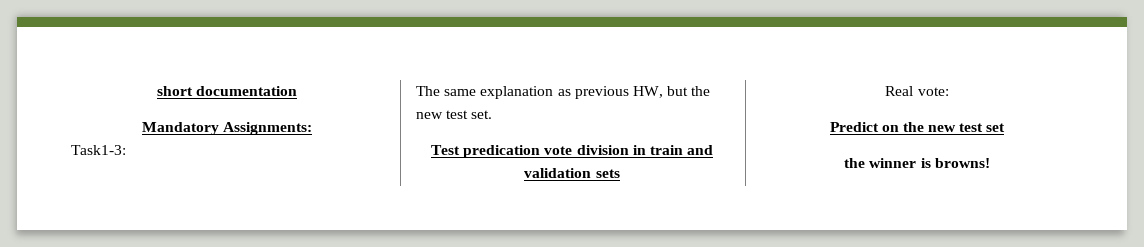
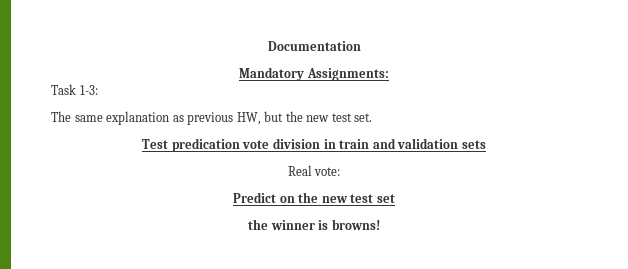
- short documentation
+ Documentation
- Task1-3:
+ Task 1-3:

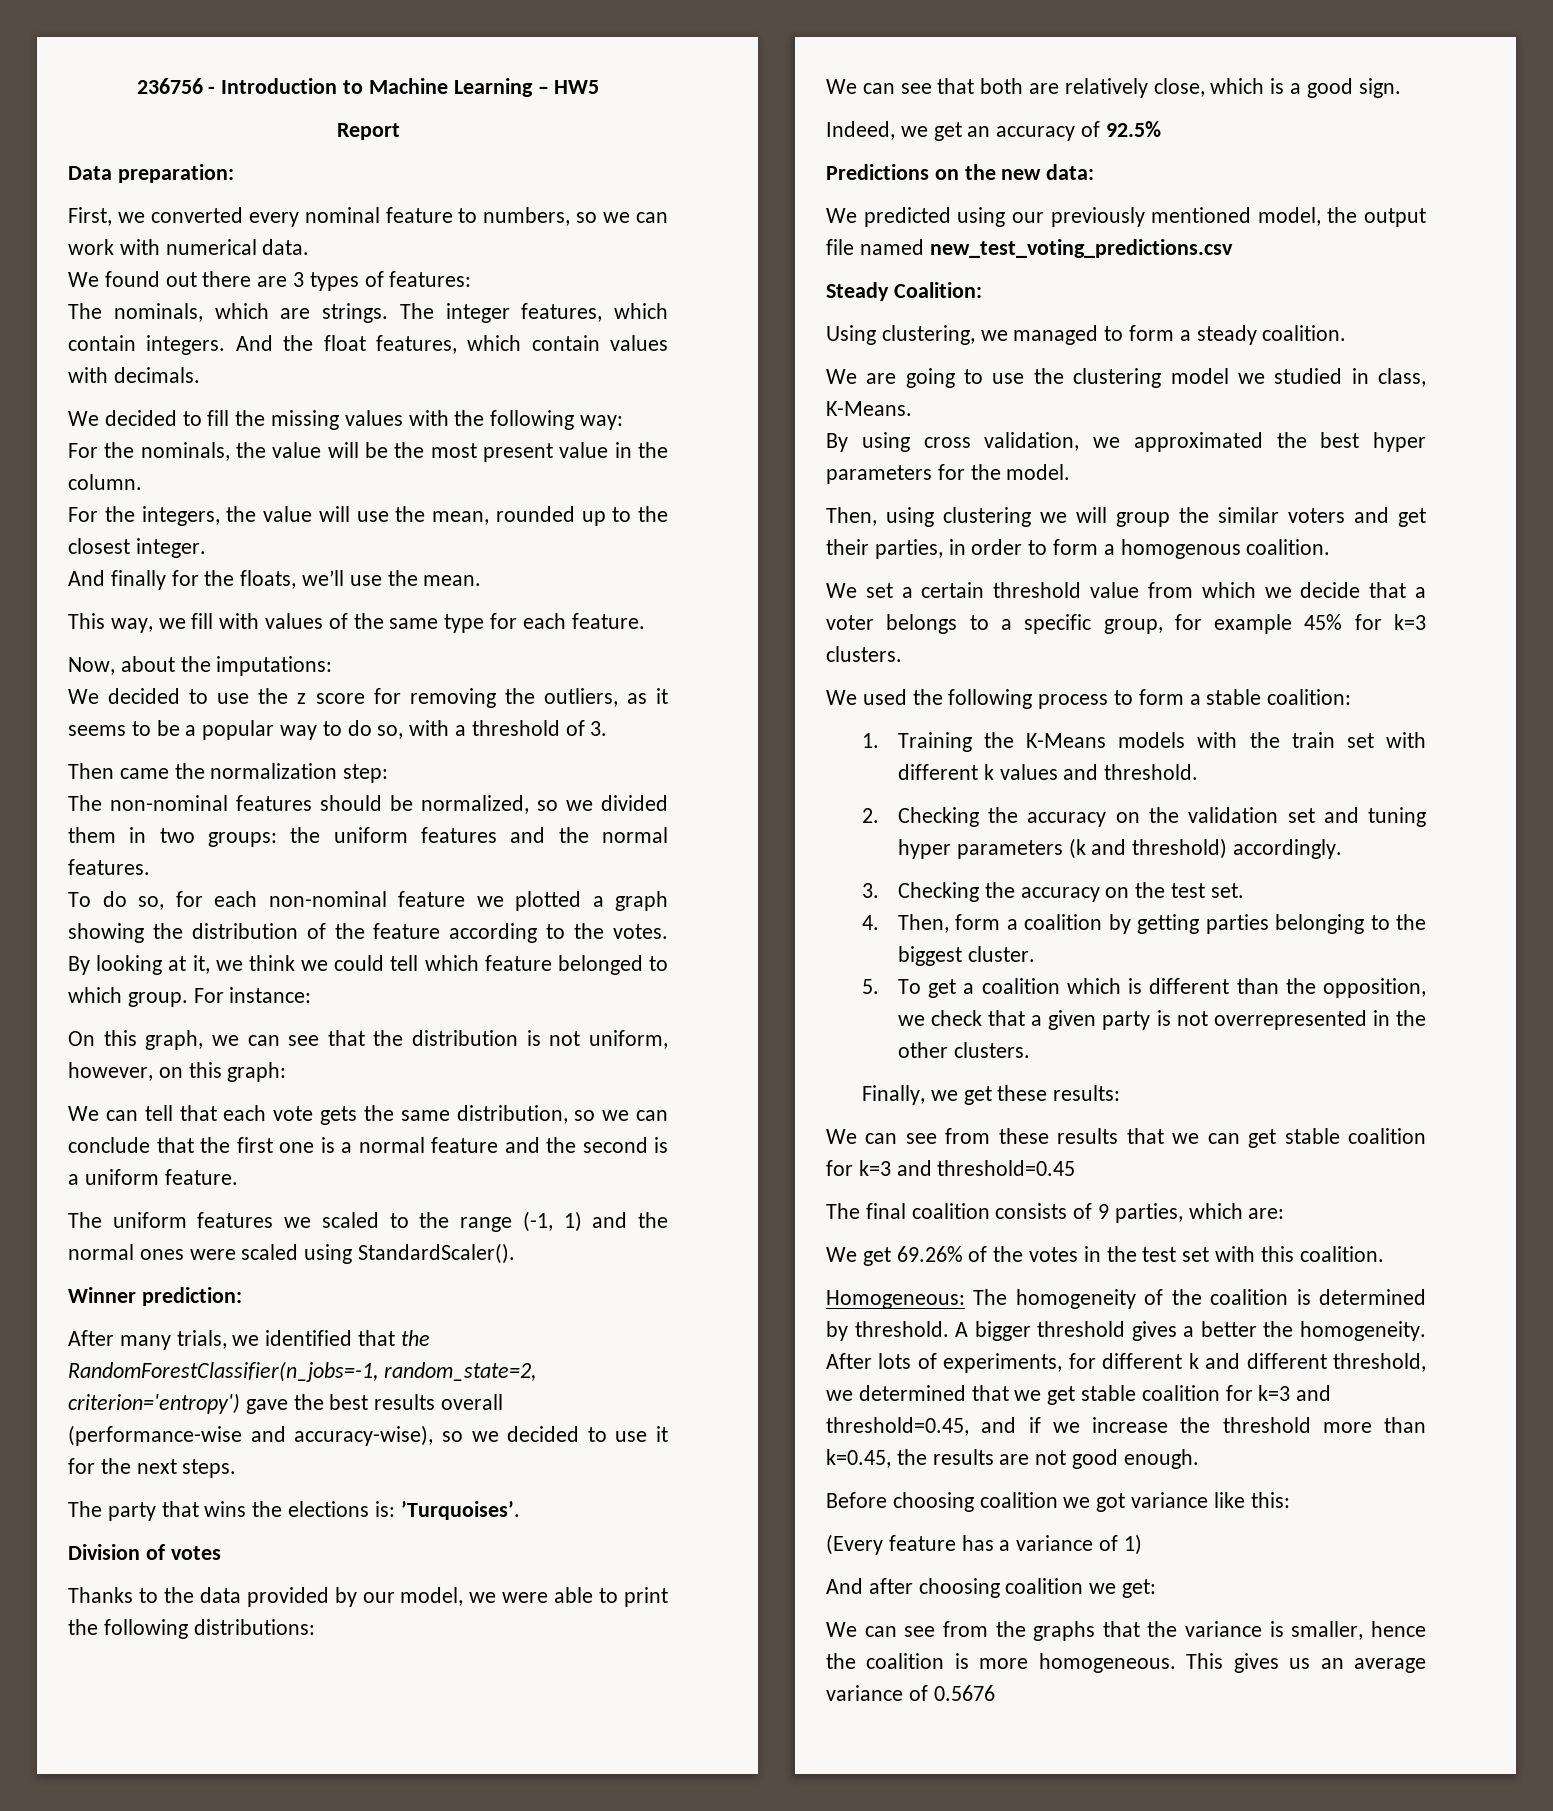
- Documentation
- Mandatory Assignments:
- Task 1-3:
- The same explanation as previous HW, but the new test set.
- Test predication vote division in train and validation sets
- Real vote:
- Predict on the new test set
- the winner is browns!
+ 236756 - Introduction to Machine Learning – HW5
+ Report
+ Data preparation:
+ First, we converted every nominal feature to numbers, so we can work with numerical data.
+ We found out there are 3 types of features:
+ The nominals, which are strings. The integer features, which contain integers. And the float features, which contain values with decimals.
+ We decided to fill the missing values with the following way:
+ For the nominals, the value will be the most present value in the column.
+ For the integers, the value will use the mean, rounded up to the closest integer.
+ And finally for the floats, we’ll use the mean.
+ This way, we fill with values of the same type for each feature.
+ Now, about the imputations:
+ We decided to use the z score for removing the outliers, as it seems to be a popular way to do so, with a threshold of 3.
+ Then came the normalization step:
+ The non-nominal features should be normalized, so we divided them in two groups: the uniform features and the normal features.
+ To do so, for each non-nominal feature we plotted a graph showing the distribution of the feature according to the votes. By looking at it, we think we could tell which feature belonged to which group. For instance:
+ On this graph, we can see that the distribution is not uniform, however, on this graph:
+ We can tell that each vote gets the same distribution, so we can conclude that the first one is a normal feature and the second is a uniform feature.
+ The uniform features we scaled to the range (-1, 1) and the normal ones were scaled using StandardScaler().
+ Winner prediction:
+ After many trials, we identified that the RandomForestClassifier(n_jobs=-1, random_state=2, criterion='entropy') gave the best results overall (performance-wise and accuracy-wise), so we decided to use it for the next steps.
+ The party that wins the elections is: ’Turquoises’.
+ Division of votes
+ Thanks to the data provided by our model, we were able to print the following distributions:
+ We can see that both are relatively close, which is a good sign.
+ Indeed, we get an accuracy of 92.5%
+ Predictions on the new data:
+ We predicted using our previously mentioned model, the output file named new_test_voting_predictions.csv
+ Steady Coalition:
+ Using clustering, we managed to form a steady coalition.
+ We are going to use the clustering model we studied in class, K-Means.
+ By using cross validation, we approximated the best hyper parameters for the model.
+ Then, using clustering we will group the similar voters and get their parties, in order to form a homogenous coalition.
+ We set a certain threshold value from which we decide that a voter belongs to a specific group, for example 45% for k=3 clusters.
+ We used the following process to form a stable coalition:
+ 1. Training the K-Means models with the train set with different k values and threshold.
+ 2. Checking the accuracy on the validation set and tuning hyper parameters (k and threshold) accordingly.
+ 3. Checking the accuracy on the test set.
+ 4. Then, form a coalition by getting parties belonging to the biggest cluster.
+ 5. To get a coalition which is different than the opposition, we check that a given party is not overrepresented in the other clusters.
+ Finally, we get these results:
+ We can see from these results that we can get stable coalition for k=3 and threshold=0.45
+ The final coalition consists of 9 parties, which are:
+ We get 69.26% of the votes in the test set with this coalition.
+ Homogeneous: The homogeneity of the coalition is determined by threshold. A bigger threshold gives a better the homogeneity. After lots of experiments, for different k and different threshold, we determined that we get stable coalition for k=3 and threshold=0.45, and if we increase the threshold more than k=0.45, the results are not good enough.
+ Before choosing coalition we got variance like this:
+ (Every feature has a variance of 1)
+ And after choosing coalition we get:
+ We can see from the graphs that the variance is smaller, hence the coalition is more homogeneous. This gives us an average variance of 0.5676

